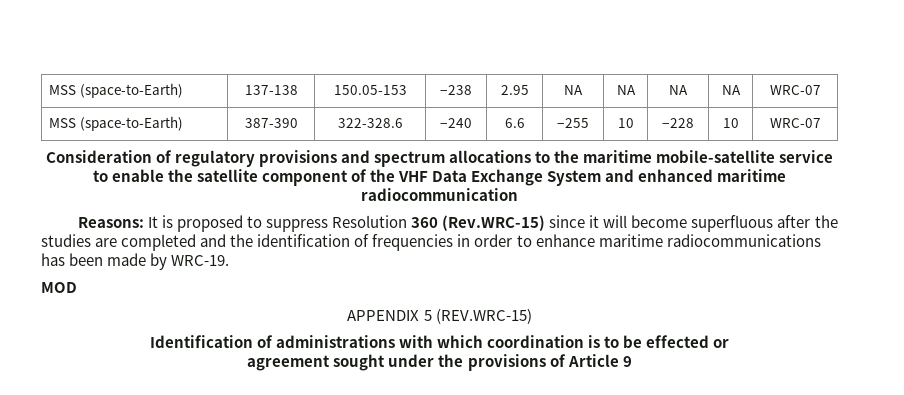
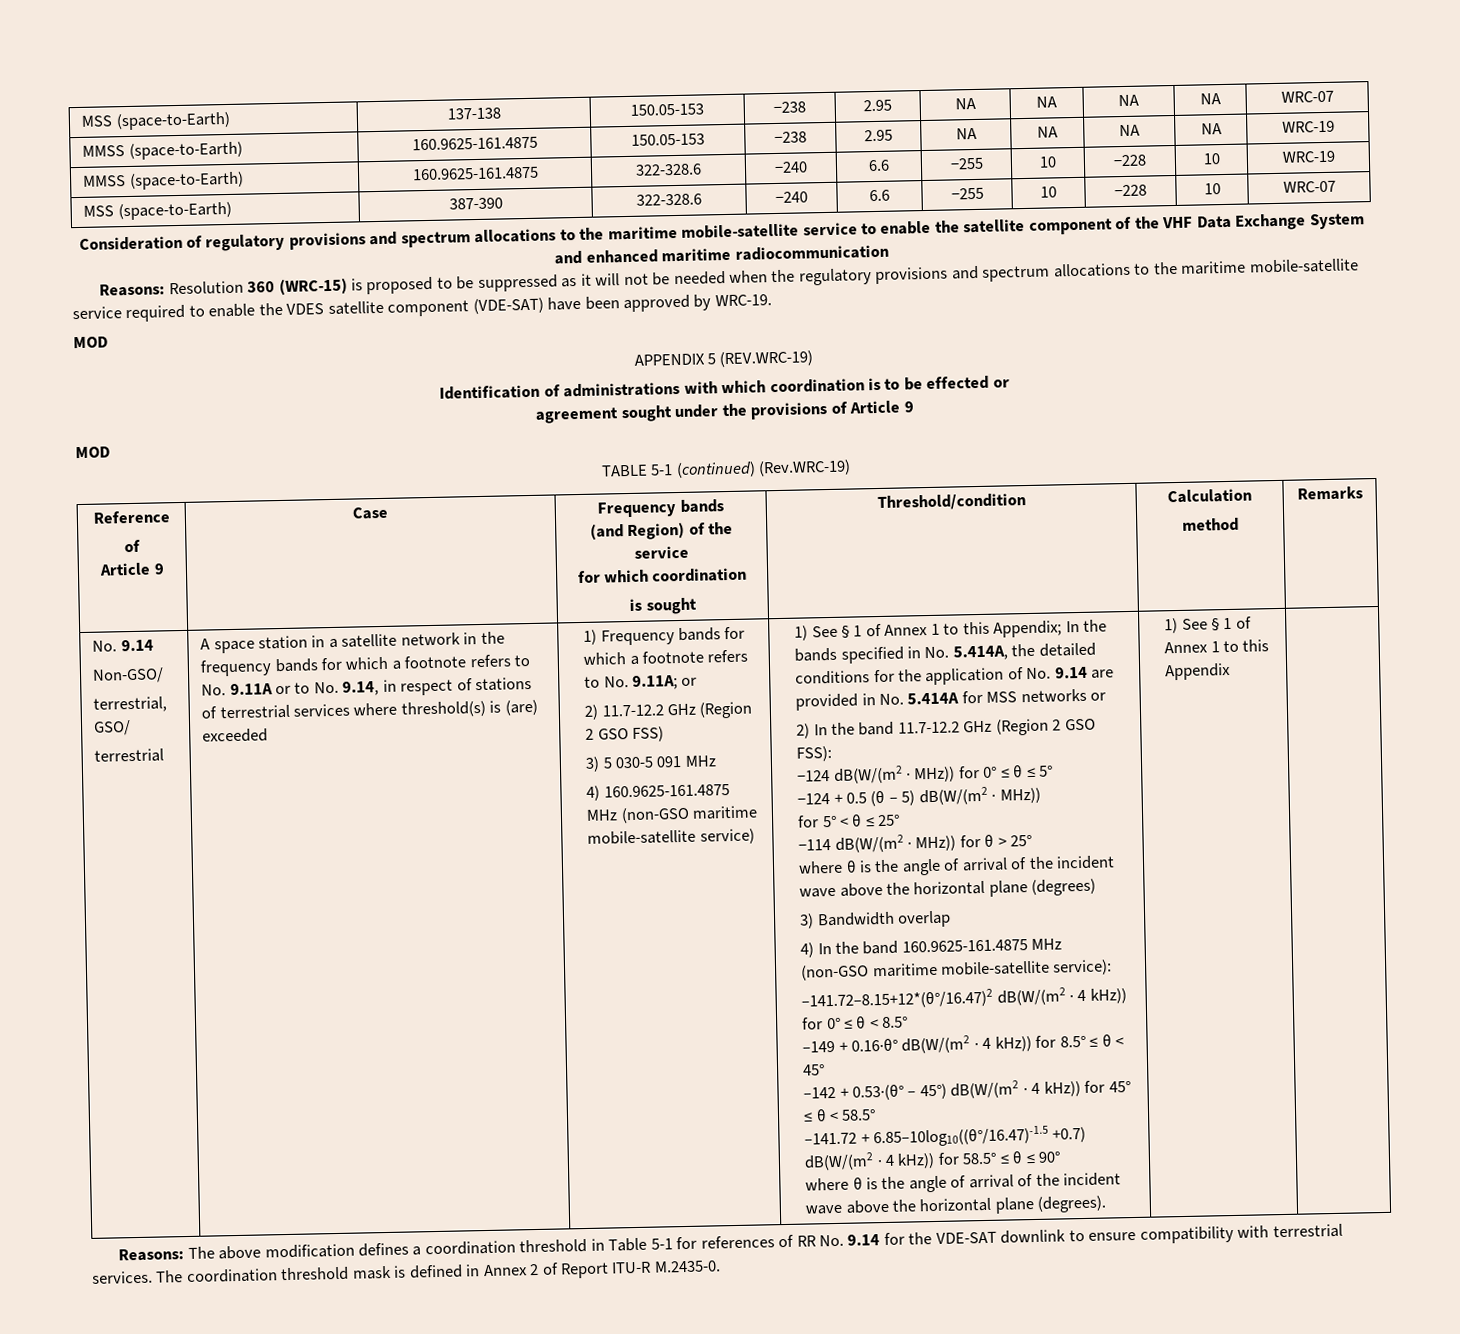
+ MMSS (space-to-Earth) | 160.9625-161.4875 | 150.05-153 | −238 | 2.95 | NA | NA | NA | NA | WRC-19
+ MMSS (space-to-Earth) | 160.9625-161.4875 | 322-328.6 | −240 | 6.6 | −255 | 10 | −228 | 10 | WRC-19
- Reasons: It is proposed to suppress Resolution 360 (Rev.WRC-15) since it will become superfluous after the studies are completed and the identification of frequencies in order to enhance maritime radiocommunications has been made by WRC-19.
+ Reasons: Resolution 360 (WRC-15) is proposed to be suppressed as it will not be needed when the regulatory provisions and spectrum allocations to the maritime mobile-satellite service required to enable the VDES satellite component (VDE-SAT) have been approved by WRC-19.
- APPENDIX 5 (REV.WRC-15)
+ APPENDIX 5 (REV.WRC-19)
  agreement sought under the provisions of Article 9
+ MOD
+ TABLE 5-1 (continued) (Rev.WRC-19)
+ Reference
+ of
+ Article 9 | Case | Frequency bands
+ (and Region) of the service
+ for which coordination
+ is sought | Threshold/condition | Calculation
+ method | Remarks
+ No. 9.14
+ Non-GSO/
+ terrestrial, GSO/
+ terrestrial | A space station in a satellite network in the frequency bands for which a footnote refers to No. 9.11A or to No. 9.14, in respect of stations of terrestrial services where threshold(s) is (are) exceeded | 1) Frequency bands for which a footnote refers to No. 9.11A; or
+ 2) 11.7-12.2 GHz (Region 2 GSO FSS)
+ 3) 5 030-5 091 MHz
+ 4) 160.9625-161.4875 MHz (non-GSO maritime mobile-satellite service) | 1) See § 1 of Annex 1 to this Appendix; In the bands specified in No. 5.414A, the detailed conditions for the application of No. 9.14 are provided in No. 5.414A for MSS networks or
+ 2) In the band 11.7-12.2 GHz (Region 2 GSO FSS):
+ −124 dB(W/(m2 · MHz)) for 0° ≤ θ ≤ 5°
+ −124 + 0.5 (θ – 5) dB(W/(m2 · MHz))
+ for 5° < θ ≤ 25°
+ −114 dB(W/(m2 · MHz)) for θ > 25°
+ where θ is the angle of arrival of the incident wave above the horizontal plane (degrees)
+ 3) Bandwidth overlap
+ 4) In the band 160.9625-161.4875 MHz (non-GSO maritime mobile-satellite service):
+ –141.72–8.15+12*(θ°/16.47)2 dB(W/(m2 · 4 kHz)) for 0° ≤ θ < 8.5°
+ –149 + 0.16·θ° dB(W/(m2 · 4 kHz)) for 8.5° ≤ θ < 45°
+ –142 + 0.53·(θ° – 45°) dB(W/(m2 · 4 kHz)) for 45° ≤ θ < 58.5°
+ –141.72 + 6.85–10log10((θ°/16.47)-1.5 +0.7) dB(W/(m2 · 4 kHz)) for 58.5° ≤ θ ≤ 90°
+ where θ is the angle of arrival of the incident wave above the horizontal plane (degrees). | 1) See § 1 of Annex 1 to this Appendix |
+ Reasons: The above modification defines a coordination threshold in Table 5-1 for references of RR No. 9.14 for the VDE-SAT downlink to ensure compatibility with terrestrial services. The coordination threshold mask is defined in Annex 2 of Report ITU-R M.2435-0.

